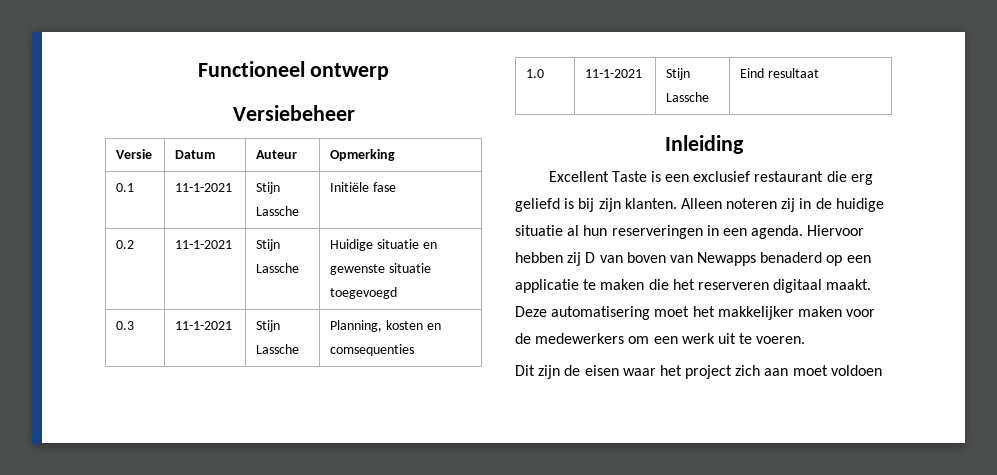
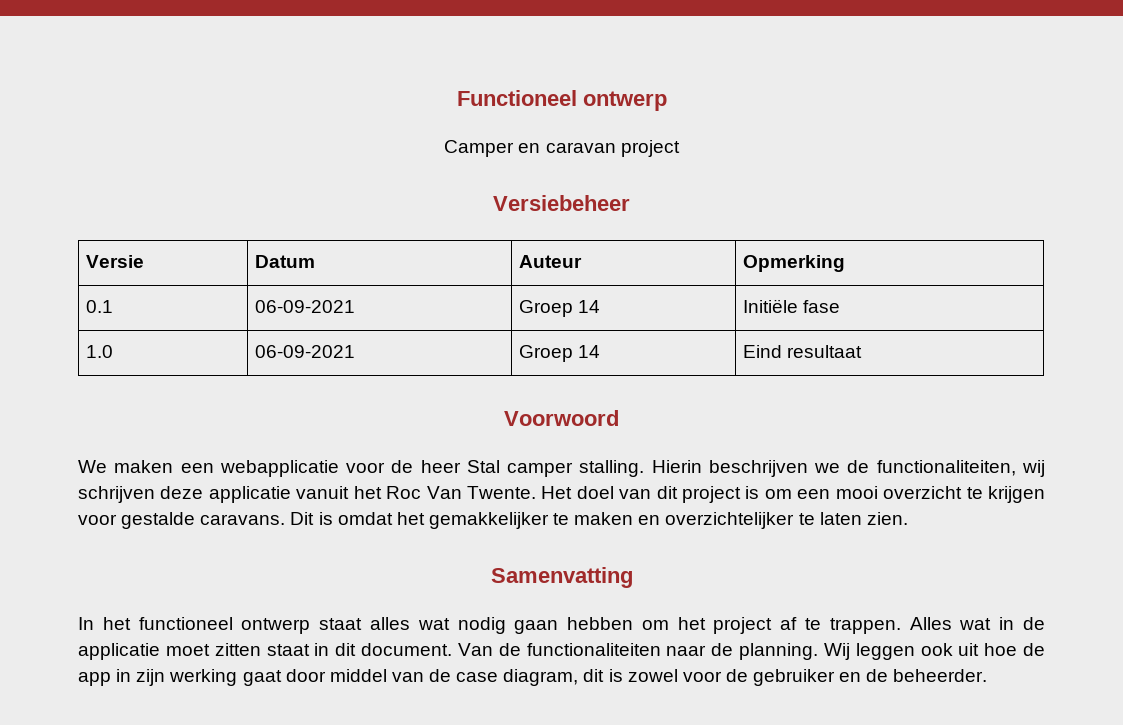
+ Camper en caravan project
- 0.1 | 11-1-2021 | Stijn Lassche | Initiële fase
+ 0.1 | 06-09-2021 | Groep 14 | Initiële fase
- 0.2 | 11-1-2021 | Stijn Lassche | Huidige situatie en gewenste situatie toegevoegd
- 0.3 | 11-1-2021 | Stijn Lassche | Planning, kosten en comsequenties
- 1.0 | 11-1-2021 | Stijn Lassche | Eind resultaat
- Inleiding
- Excellent Taste is een exclusief restaurant die erg geliefd is bij zijn klanten. Alleen noteren zij in de huidige situatie al hun reserveringen in een agenda. Hiervoor hebben zij D van boven van Newapps benaderd op een applicatie te maken die het reserveren digitaal maakt. Deze automatisering moet het makkelijker maken voor de medewerkers om een werk uit te voeren.
- Dit zijn de eisen waar het project zich aan moet voldoen
+ 1.0 | 06-09-2021 | Groep 14 | Eind resultaat
+ Voorwoord
+ We maken een webapplicatie voor de heer Stal camper stalling. Hierin beschrijven we de functionaliteiten, wij schrijven deze applicatie vanuit het Roc Van Twente. Het doel van dit project is om een mooi overzicht te krijgen voor gestalde caravans. Dit is omdat het gemakkelijker te maken en overzichtelijker te laten zien.
+ Samenvatting
+ In het functioneel ontwerp staat alles wat nodig gaan hebben om het project af te trappen. Alles wat in de applicatie moet zitten staat in dit document. Van de functionaliteiten naar de planning. Wij leggen ook uit hoe de app in zijn werking gaat door middel van de case diagram, dit is zowel voor de gebruiker en de beheerder.

